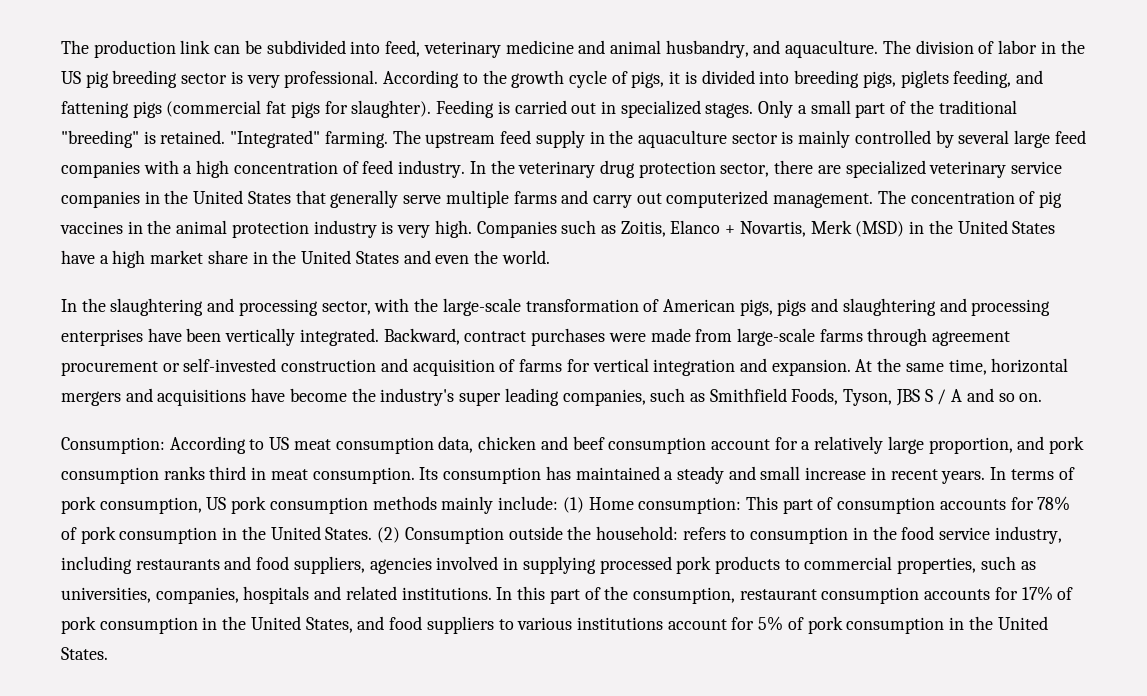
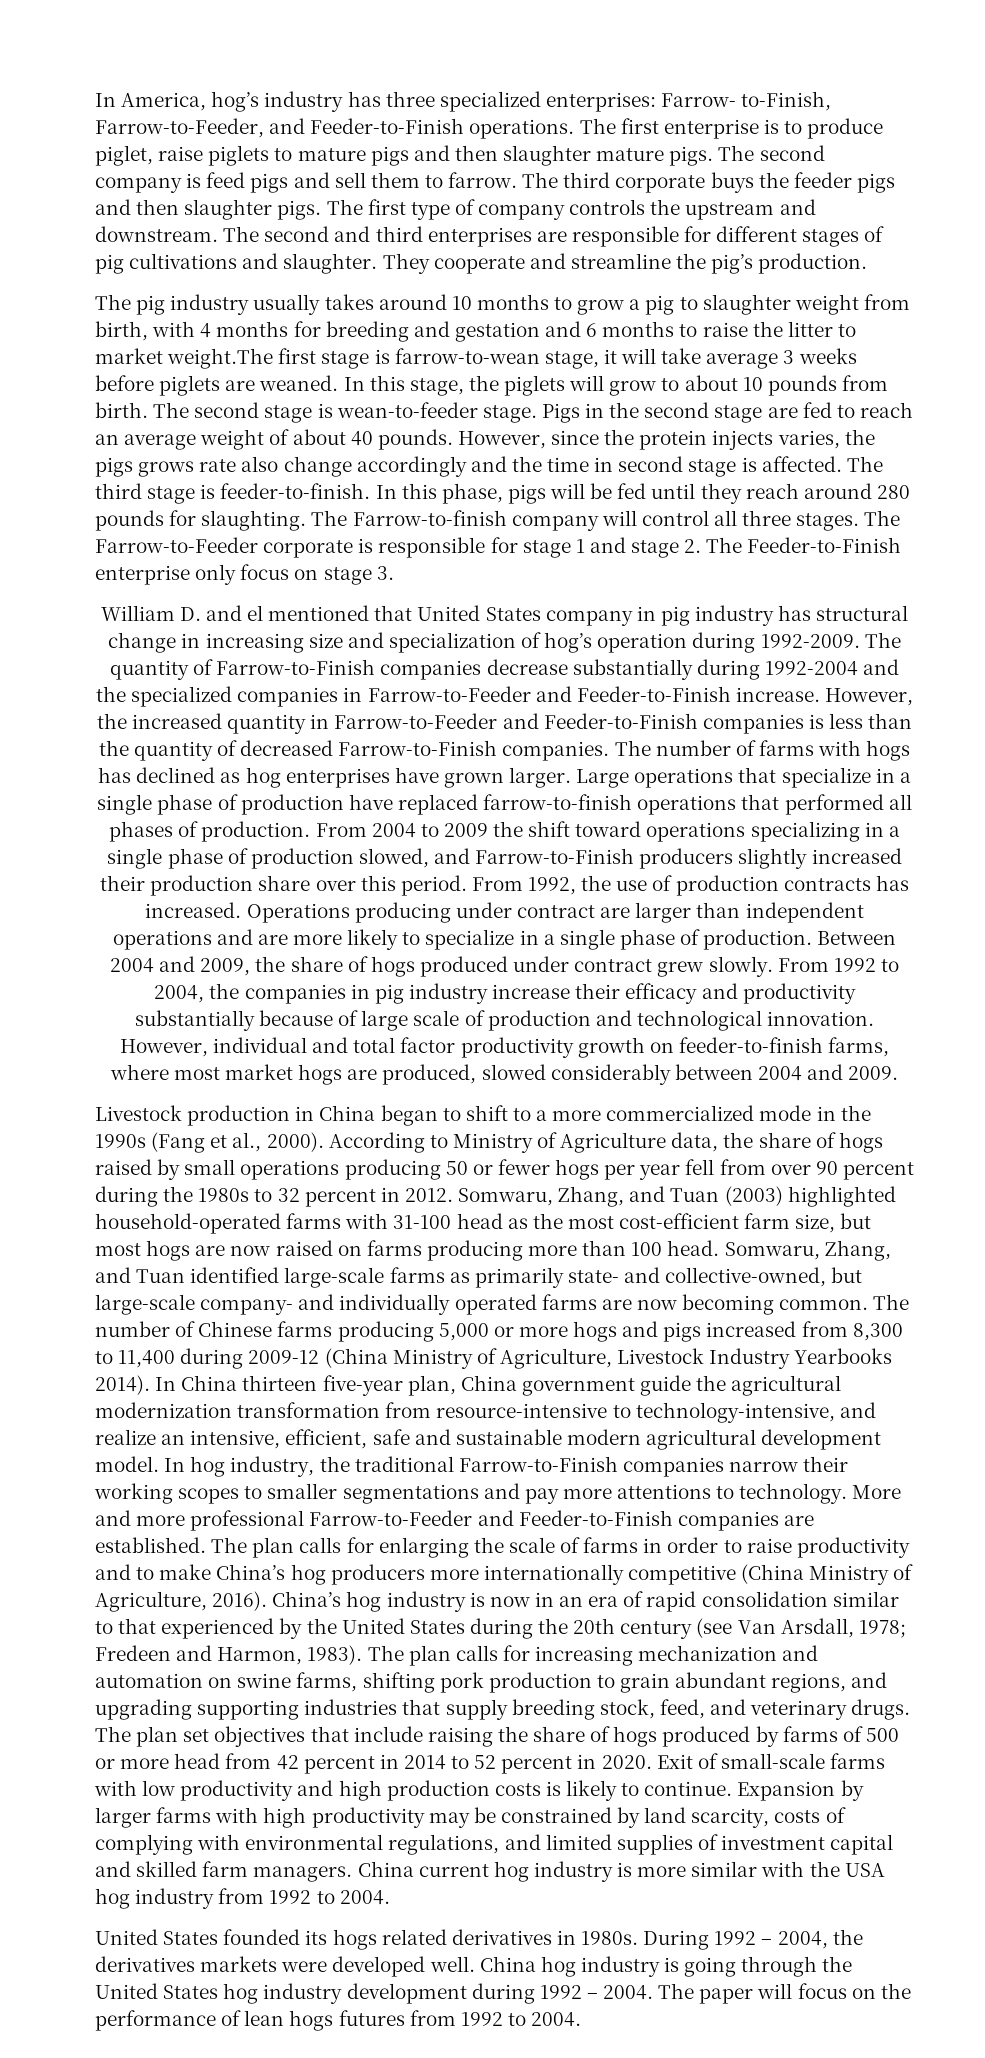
- The production link can be subdivided into feed, veterinary medicine and animal husbandry, and aquaculture. The division of labor in the US pig breeding sector is very professional. According to the growth cycle of pigs, it is divided into breeding pigs, piglets feeding, and fattening pigs (commercial fat pigs for slaughter). Feeding is carried out in specialized stages. Only a small part of the traditional "breeding" is retained. "Integrated" farming. The upstream feed supply in the aquaculture sector is mainly controlled by several large feed companies with a high concentration of feed industry. In the veterinary drug protection sector, there are specialized veterinary service companies in the United States that generally serve multiple farms and carry out computerized management. The concentration of pig vaccines in the animal protection industry is very high. Companies such as Zoitis, Elanco + Novartis, Merk (MSD) in the United States have a high market share in the United States and even the world.
- In the slaughtering and processing sector, with the large-scale transformation of American pigs, pigs and slaughtering and processing enterprises have been vertically integrated. Backward, contract purchases were made from large-scale farms through agreement procurement or self-invested construction and acquisition of farms for vertical integration and expansion. At the same time, horizontal mergers and acquisitions have become the industry's super leading companies, such as Smithfield Foods, Tyson, JBS S / A and so on.
- Consumption: According to US meat consumption data, chicken and beef consumption account for a relatively large proportion, and pork consumption ranks third in meat consumption. Its consumption has maintained a steady and small increase in recent years. In terms of pork consumption, US pork consumption methods mainly include: (1) Home consumption: This part of consumption accounts for 78% of pork consumption in the United States. (2) Consumption outside the household: refers to consumption in the food service industry, including restaurants and food suppliers, agencies involved in supplying processed pork products to commercial properties, such as universities, companies, hospitals and related institutions. In this part of the consumption, restaurant consumption accounts for 17% of pork consumption in the United States, and food suppliers to various institutions account for 5% of pork consumption in the United States.
+ In America, hog’s industry has three specialized enterprises: Farrow- to-Finish, Farrow-to-Feeder, and Feeder-to-Finish operations. The first enterprise is to produce piglet, raise piglets to mature pigs and then slaughter mature pigs. The second company is feed pigs and sell them to farrow. The third corporate buys the feeder pigs and then slaughter pigs. The first type of company controls the upstream and downstream. The second and third enterprises are responsible for different stages of pig cultivations and slaughter. They cooperate and streamline the pig’s production.
+ The pig industry usually takes around 10 months to grow a pig to slaughter weight from birth, with 4 months for breeding and gestation and 6 months to raise the litter to market weight.The first stage is farrow-to-wean stage, it will take average 3 weeks before piglets are weaned. In this stage, the piglets will grow to about 10 pounds from birth. The second stage is wean-to-feeder stage. Pigs in the second stage are fed to reach an average weight of about 40 pounds. However, since the protein injects varies, the pigs grows rate also change accordingly and the time in second stage is affected. The third stage is feeder-to-finish. In this phase, pigs will be fed until they reach around 280 pounds for slaughting. The Farrow-to-finish company will control all three stages. The Farrow-to-Feeder corporate is responsible for stage 1 and stage 2. The Feeder-to-Finish enterprise only focus on stage 3.
+ William D. and el mentioned that United States company in pig industry has structural change in increasing size and specialization of hog’s operation during 1992-2009. The quantity of Farrow-to-Finish companies decrease substantially during 1992-2004 and the specialized companies in Farrow-to-Feeder and Feeder-to-Finish increase. However, the increased quantity in Farrow-to-Feeder and Feeder-to-Finish companies is less than the quantity of decreased Farrow-to-Finish companies. The number of farms with hogs has declined as hog enterprises have grown larger. Large operations that specialize in a single phase of production have replaced farrow-to-finish operations that performed all phases of production. From 2004 to 2009 the shift toward operations specializing in a single phase of production slowed, and Farrow-to-Finish producers slightly increased their production share over this period. From 1992, the use of production contracts has increased. Operations producing under contract are larger than independent operations and are more likely to specialize in a single phase of production. Between 2004 and 2009, the share of hogs produced under contract grew slowly. From 1992 to 2004, the companies in pig industry increase their efficacy and productivity substantially because of large scale of production and technological innovation. However, individual and total factor productivity growth on feeder-to-finish farms, where most market hogs are produced, slowed considerably between 2004 and 2009.
+ Livestock production in China began to shift to a more commercialized mode in the 1990s (Fang et al., 2000). According to Ministry of Agriculture data, the share of hogs raised by small operations producing 50 or fewer hogs per year fell from over 90 percent during the 1980s to 32 percent in 2012. Somwaru, Zhang, and Tuan (2003) highlighted household-operated farms with 31-100 head as the most cost-efficient farm size, but most hogs are now raised on farms producing more than 100 head. Somwaru, Zhang, and Tuan identified large-scale farms as primarily state- and collective-owned, but large-scale company- and individually operated farms are now becoming common. The number of Chinese farms producing 5,000 or more hogs and pigs increased from 8,300 to 11,400 during 2009-12 (China Ministry of Agriculture, Livestock Industry Yearbooks 2014). In China thirteen five-year plan, China government guide the agricultural modernization transformation from resource-intensive to technology-intensive, and realize an intensive, efficient, safe and sustainable modern agricultural development model. In hog industry, the traditional Farrow-to-Finish companies narrow their working scopes to smaller segmentations and pay more attentions to technology. More and more professional Farrow-to-Feeder and Feeder-to-Finish companies are established. The plan calls for enlarging the scale of farms in order to raise productivity and to make China’s hog producers more internationally competitive (China Ministry of Agriculture, 2016). China’s hog industry is now in an era of rapid consolidation similar to that experienced by the United States during the 20th century (see Van Arsdall, 1978; Fredeen and Harmon, 1983). The plan calls for increasing mechanization and automation on swine farms, shifting pork production to grain abundant regions, and upgrading supporting industries that supply breeding stock, feed, and veterinary drugs. The plan set objectives that include raising the share of hogs produced by farms of 500 or more head from 42 percent in 2014 to 52 percent in 2020. Exit of small-scale farms with low productivity and high production costs is likely to continue. Expansion by larger farms with high productivity may be constrained by land scarcity, costs of complying with environmental regulations, and limited supplies of investment capital and skilled farm managers. China current hog industry is more similar with the USA hog industry from 1992 to 2004.
+ United States founded its hogs related derivatives in 1980s. During 1992 – 2004, the derivatives markets were developed well. China hog industry is going through the United States hog industry development during 1992 – 2004. The paper will focus on the performance of lean hogs futures from 1992 to 2004.

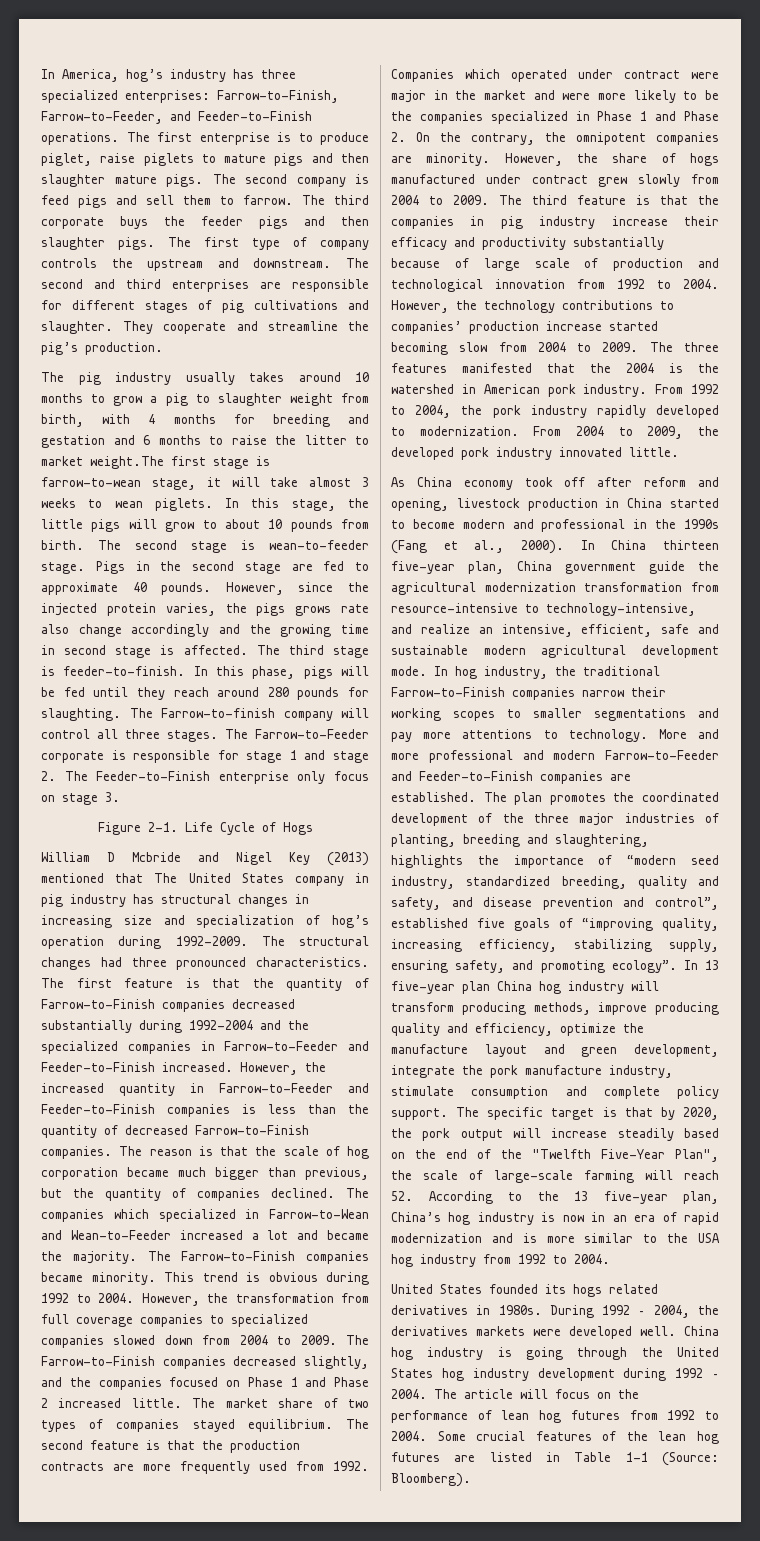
- In America, hog’s industry has three specialized enterprises: Farrow- to-Finish, Farrow-to-Feeder, and Feeder-to-Finish operations.
+ In America, hog’s industry has three specialized enterprises: Farrow-to-Finish, Farrow-to-Feeder, and Feeder-to-Finish operations.
- The pig industry usually takes around 10 months to grow a pig to slaughter weight from birth, with 4 months for breeding and gestation and 6 months to raise the litter to market weight.The first stage is farrow-to-wean stage, it will take average 3 weeks before piglets are weaned.
+ The pig industry usually takes around 10 months to grow a pig to slaughter weight from birth, with 4 months for breeding and gestation and 6 months to raise the litter to market weight.The first stage is farrow-to-wean stage, it will take almost 3 weeks to wean piglets.
- In this stage, the piglets will grow to about 10 pounds from birth.
+ In this stage, the little pigs will grow to about 10 pounds from birth.
- Pigs in the second stage are fed to reach an average weight of about 40 pounds.
+ Pigs in the second stage are fed to approximate 40 pounds.
- However, since the protein injects varies, the pigs grows rate also change accordingly and the time in second stage is affected.
+ However, since the injected protein varies, the pigs grows rate also change accordingly and the growing time in second stage is affected.
- William D. and el mentioned that United States company in pig industry has structural change in increasing size and specialization of hog’s operation during 1992-2009.
+ Figure 2-1. Life Cycle of Hogs
+ William D Mcbride and Nigel Key (2013) mentioned that The United States company in pig industry has structural changes in increasing size and specialization of hog’s operation during 1992-2009.
- The quantity of Farrow-to-Finish companies decrease substantially during 1992-2004 and the specialized companies in Farrow-to-Feeder and Feeder-to-Finish increase.
+ The structural changes had three pronounced characteristics. The first feature is that the quantity of Farrow-to-Finish companies decreased substantially during 1992-2004 and the specialized companies in Farrow-to-Feeder and Feeder-to-Finish increased.
- The number of farms with hogs has declined as hog enterprises have grown larger. Large operations that specialize in a single phase of production have replaced farrow-to-finish operations that performed all phases of production. From 2004 to 2009 the shift toward operations specializing in a single phase of production slowed, and Farrow-to-Finish producers slightly increased their production share over this period. From 1992, the use of production contracts has increased. Operations producing under contract are larger than independent operations and are more likely to specialize in a single phase of production. Between 2004 and 2009, the share of hogs produced under contract grew slowly. From 1992 to 2004, the companies in pig industry increase their efficacy and productivity substantially because of large scale of production and technological innovation. However, individual and total factor productivity growth on feeder-to-finish farms, where most market hogs are produced, slowed considerably between 2004 and 2009.
- Livestock production in China began to shift to a more commercialized mode in the 1990s (Fang et al., 2000).
+ The reason is that the scale of hog corporation became much bigger than previous, but the quantity of companies declined. The companies which specialized in Farrow-to-Wean and Wean-to-Feeder increased a lot and became the majority. The Farrow-to-Finish companies became minority. This trend is obvious during 1992 to 2004. However, the transformation from full coverage companies to specialized companies slowed down from 2004 to 2009. The Farrow-to-Finish companies decreased slightly, and the companies focused on Phase 1 and Phase 2 increased little. The market share of two types of companies stayed equilibrium. The second feature is that the production contracts are more frequently used from 1992. Companies which operated under contract were major in the market and were more likely to be the companies specialized in Phase 1 and Phase 2. On the contrary, the omnipotent companies are minority. However, the share of hogs manufactured under contract grew slowly from 2004 to 2009. The third feature is that the companies in pig industry increase their efficacy and productivity substantially because of large scale of production and technological innovation from 1992 to 2004. However, the technology contributions to companies’ production increase started becoming slow from 2004 to 2009. The three features manifested that the 2004 is the watershed in American pork industry. From 1992 to 2004, the pork industry rapidly developed to modernization. From 2004 to 2009, the developed pork industry innovated little.
+ As China economy took off after reform and opening, livestock production in China started to become modern and professional in the 1990s (Fang et al., 2000).
- According to Ministry of Agriculture data, the share of hogs raised by small operations producing 50 or fewer hogs per year fell from over 90 percent during the 1980s to 32 percent in 2012. Somwaru, Zhang, and Tuan (2003) highlighted household-operated farms with 31-100 head as the most cost-efficient farm size, but most hogs are now raised on farms producing more than 100 head. Somwaru, Zhang, and Tuan identified large-scale farms as primarily state- and collective-owned, but large-scale company- and individually operated farms are now becoming common. The number of Chinese farms producing 5,000 or more hogs and pigs increased from 8,300 to 11,400 during 2009-12 (China Ministry of Agriculture, Livestock Industry Yearbooks 2014).
- In China thirteen five-year plan, China government guide the agricultural modernization transformation from resource-intensive to technology-intensive, and realize an intensive, efficient, safe and sustainable modern agricultural development model.
+ In China thirteen five-year plan, China government guide the agricultural modernization transformation from resource-intensive to technology-intensive, and realize an intensive, efficient, safe and sustainable modern agricultural development mode.
- More and more professional Farrow-to-Feeder and Feeder-to-Finish companies are established.
+ More and more professional and modern Farrow-to-Feeder and Feeder-to-Finish companies are established.
- The plan calls for enlarging the scale of farms in order to raise productivity and to make China’s hog producers more internationally competitive (China Ministry of Agriculture, 2016). China’s hog industry is now in an era of rapid consolidation similar to that experienced by the United States during the 20th century (see Van Arsdall, 1978; Fredeen and Harmon, 1983). The plan calls for increasing mechanization and automation on swine farms, shifting pork production to grain abundant regions, and upgrading supporting industries that supply breeding stock, feed, and veterinary drugs. The plan set objectives that include raising the share of hogs produced by farms of 500 or more head from 42 percent in 2014 to 52 percent in 2020. Exit of small-scale farms with low productivity and high production costs is likely to continue. Expansion by larger farms with high productivity may be constrained by land scarcity, costs of complying with environmental regulations, and limited supplies of investment capital and skilled farm managers. China current hog industry is more similar with the USA hog industry from 1992 to 2004.
+ The plan promotes the coordinated development of the three major industries of planting, breeding and slaughtering, highlights the importance of “modern seed industry, standardized breeding, quality and safety, and disease prevention and control”, established five goals of “improving quality, increasing efficiency, stabilizing supply, ensuring safety, and promoting ecology”. In 13 five-year plan China hog industry will transform producing methods, improve producing quality and efficiency, optimize the manufacture layout and green development, integrate the pork manufacture industry, stimulate consumption and complete policy support. The specific target is that by 2020, the pork output will increase steadily based on the end of the "Twelfth Five-Year Plan", the scale of large-scale farming will reach 52. According to the 13 five-year plan, China’s hog industry is now in an era of rapid modernization and is more similar to the USA hog industry from 1992 to 2004.
- The paper will focus on the performance of lean hogs futures from 1992 to 2004.
+ The article will focus on the performance of lean hog futures from 1992 to 2004.
+ Some crucial features of the lean hog futures are listed in Table 1-1 (Source: Bloomberg).

